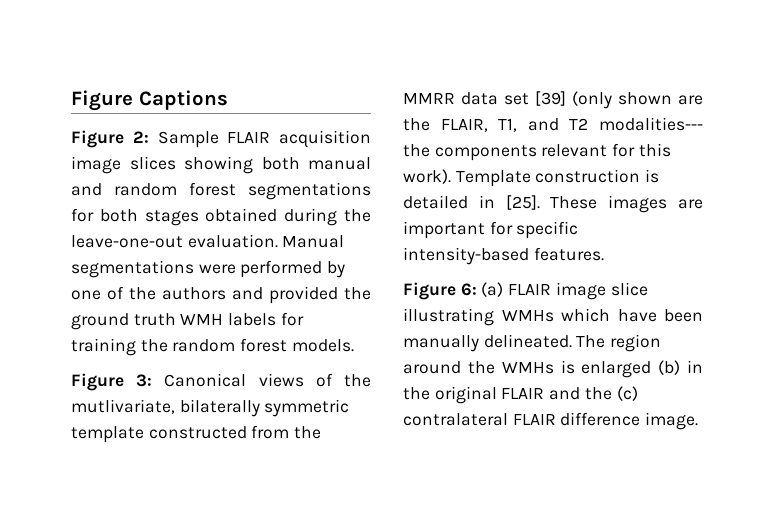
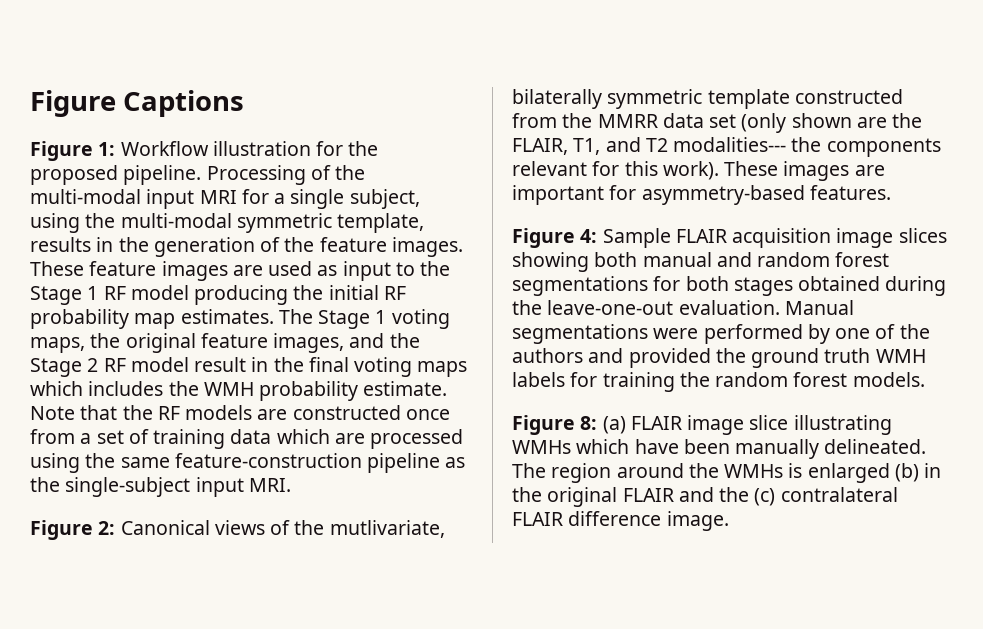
- Figure 2: Sample FLAIR acquisition image slices showing both manual and random forest segmentations for both stages obtained during the leave-one-out evaluation.
+ Figure 1: Workflow illustration for the proposed pipeline. Processing of the multi-modal input MRI for a single subject, using the multi-modal symmetric template, results in the generation of the feature images. These feature images are used as input to the Stage 1 RF model producing the initial RF probability map estimates. The Stage 1 voting maps, the original feature images, and the Stage 2 RF model result in the final voting maps which includes the WMH probability estimate. Note that the RF models are constructed once from a set of training data which are processed using the same feature-construction pipeline as the single-subject input MRI.
+ Figure 2: Canonical views of the mutlivariate, bilaterally symmetric template constructed from the MMRR data set (only shown are the FLAIR, T1, and T2 modalities--- the components relevant for this work). These images are important for asymmetry-based features.
+ Figure 4: Sample FLAIR acquisition image slices showing both manual and random forest segmentations for both stages obtained during the leave-one-out evaluation.
- Figure 3: Canonical views of the mutlivariate, bilaterally symmetric template constructed from the MMRR data set [39] (only shown are the FLAIR, T1, and T2 modalities--- the components relevant for this work). Template construction is detailed in [25]. These images are important for specific intensity-based features.
- Figure 6: (a) FLAIR image slice illustrating WMHs which have been manually delineated.
+ Figure 8: (a) FLAIR image slice illustrating WMHs which have been manually delineated.

